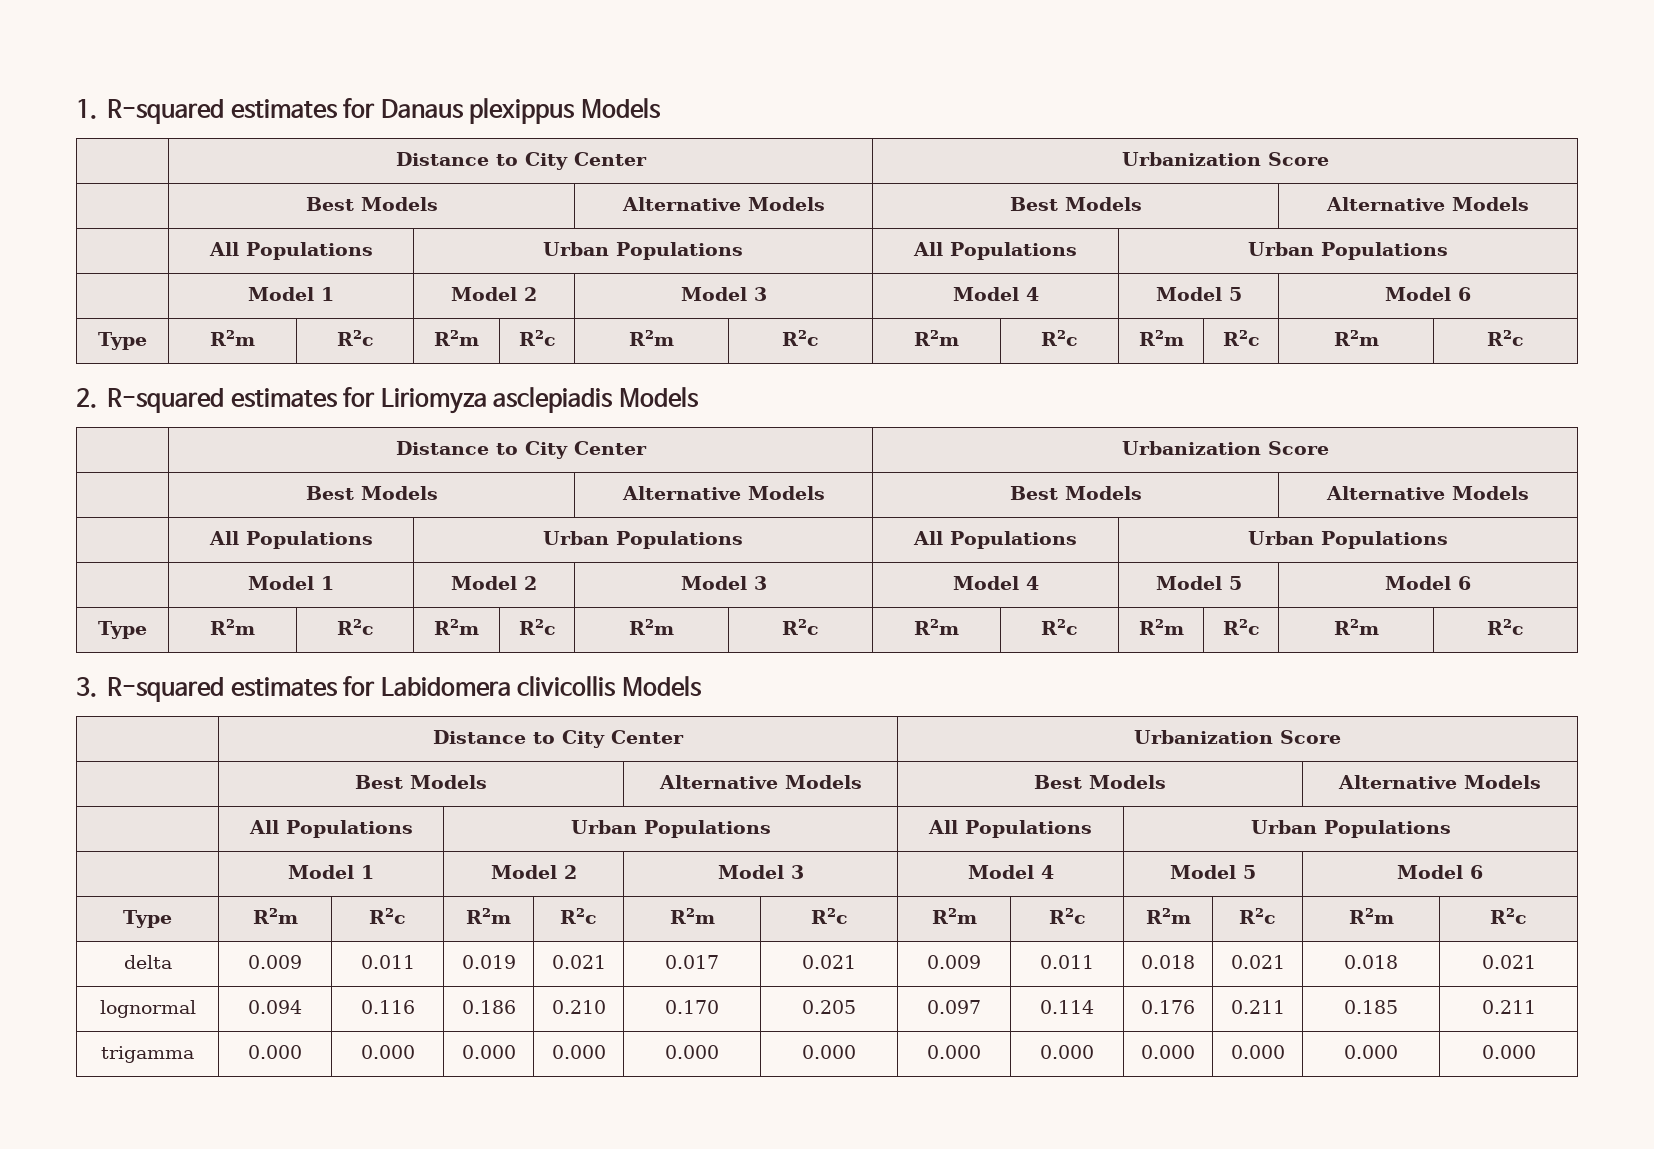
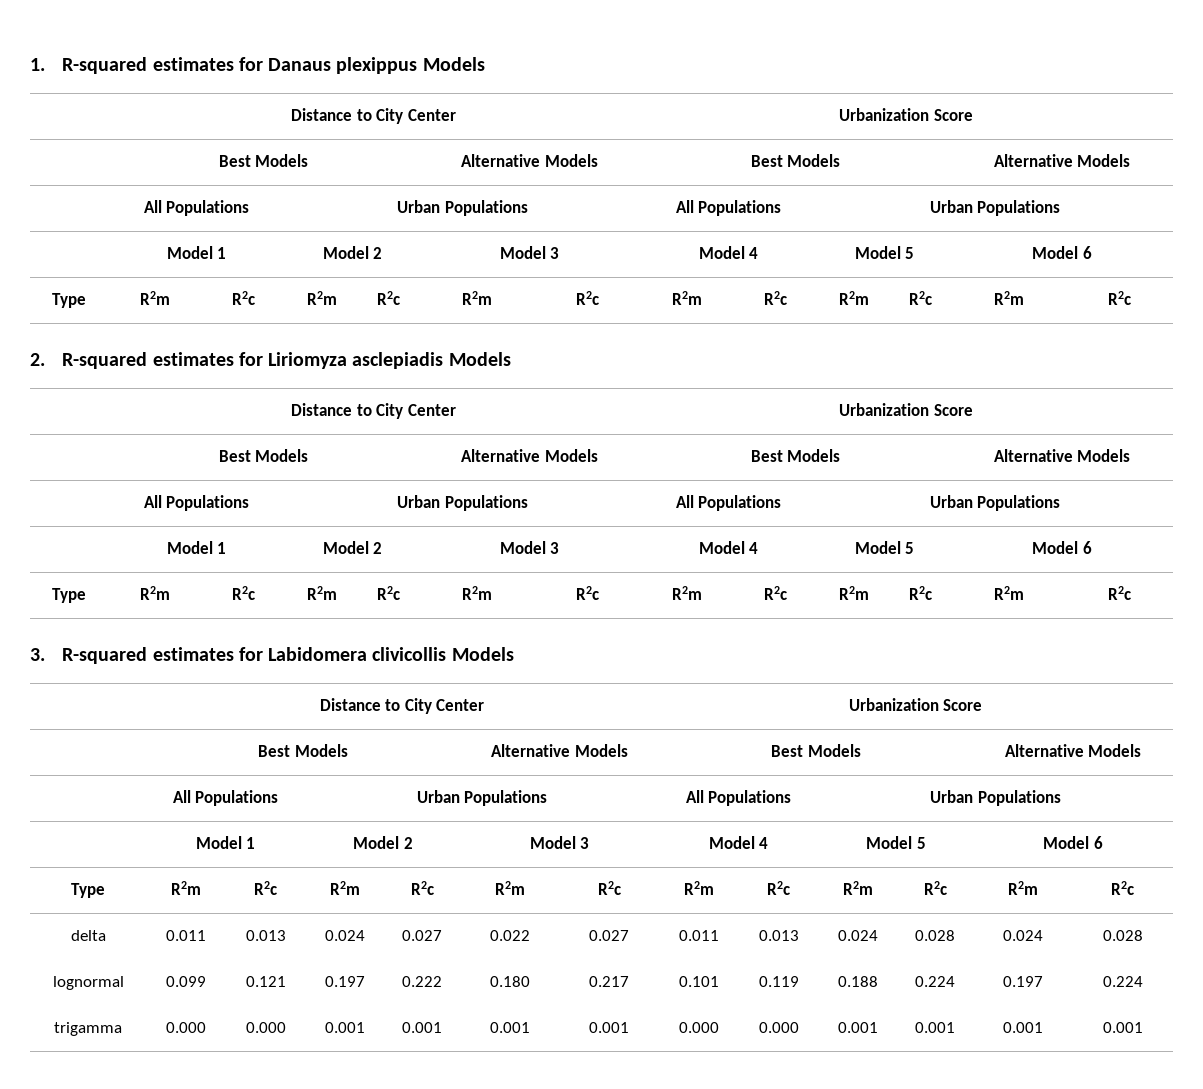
- delta | 0.009 | 0.011 | 0.019 | 0.021 | 0.017 | 0.021 | 0.009 | 0.011 | 0.018 | 0.021 | 0.018 | 0.021
- lognormal | 0.094 | 0.116 | 0.186 | 0.210 | 0.170 | 0.205 | 0.097 | 0.114 | 0.176 | 0.211 | 0.185 | 0.211
- trigamma | 0.000 | 0.000 | 0.000 | 0.000 | 0.000 | 0.000 | 0.000 | 0.000 | 0.000 | 0.000 | 0.000 | 0.000
+ delta | 0.011 | 0.013 | 0.024 | 0.027 | 0.022 | 0.027 | 0.011 | 0.013 | 0.024 | 0.028 | 0.024 | 0.028
+ lognormal | 0.099 | 0.121 | 0.197 | 0.222 | 0.180 | 0.217 | 0.101 | 0.119 | 0.188 | 0.224 | 0.197 | 0.224
+ trigamma | 0.000 | 0.000 | 0.001 | 0.001 | 0.001 | 0.001 | 0.000 | 0.000 | 0.001 | 0.001 | 0.001 | 0.001

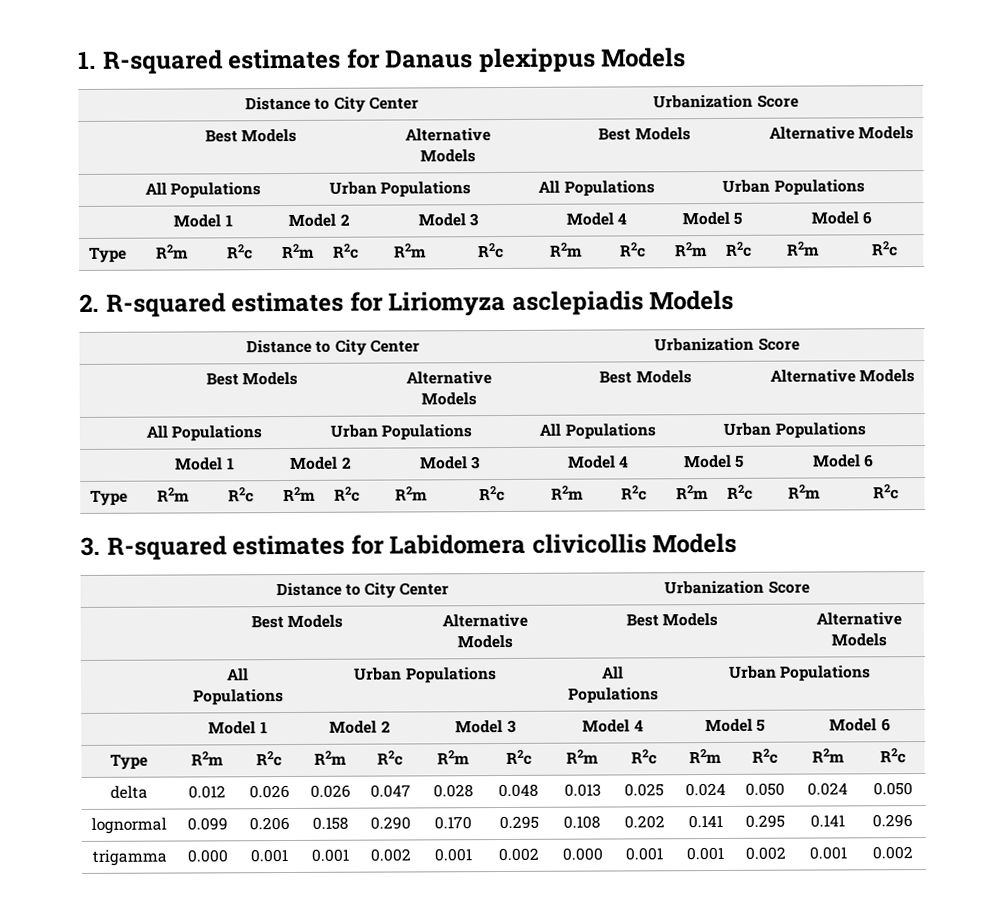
- delta | 0.011 | 0.013 | 0.024 | 0.027 | 0.022 | 0.027 | 0.011 | 0.013 | 0.024 | 0.028 | 0.024 | 0.028
+ delta | 0.012 | 0.026 | 0.026 | 0.047 | 0.028 | 0.048 | 0.013 | 0.025 | 0.024 | 0.050 | 0.024 | 0.050
- lognormal | 0.099 | 0.121 | 0.197 | 0.222 | 0.180 | 0.217 | 0.101 | 0.119 | 0.188 | 0.224 | 0.197 | 0.224
+ lognormal | 0.099 | 0.206 | 0.158 | 0.290 | 0.170 | 0.295 | 0.108 | 0.202 | 0.141 | 0.295 | 0.141 | 0.296
- trigamma | 0.000 | 0.000 | 0.001 | 0.001 | 0.001 | 0.001 | 0.000 | 0.000 | 0.001 | 0.001 | 0.001 | 0.001
+ trigamma | 0.000 | 0.001 | 0.001 | 0.002 | 0.001 | 0.002 | 0.000 | 0.001 | 0.001 | 0.002 | 0.001 | 0.002

